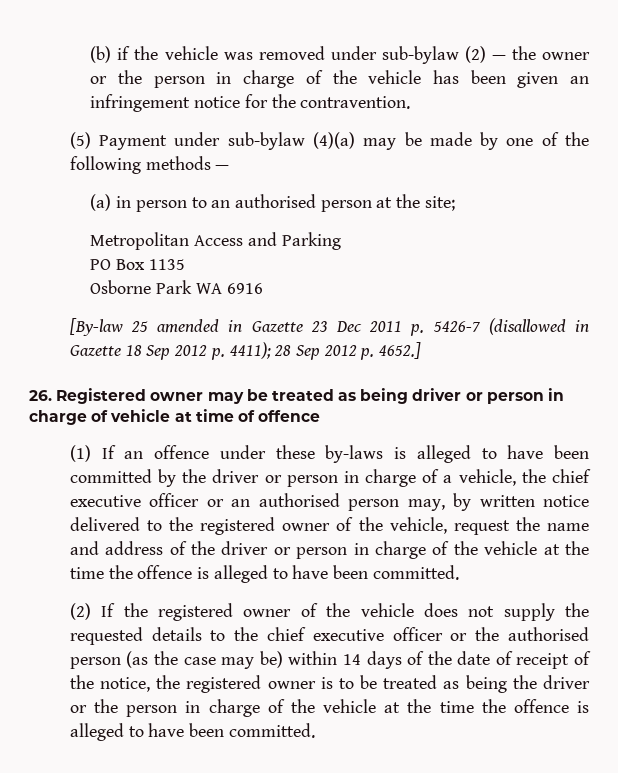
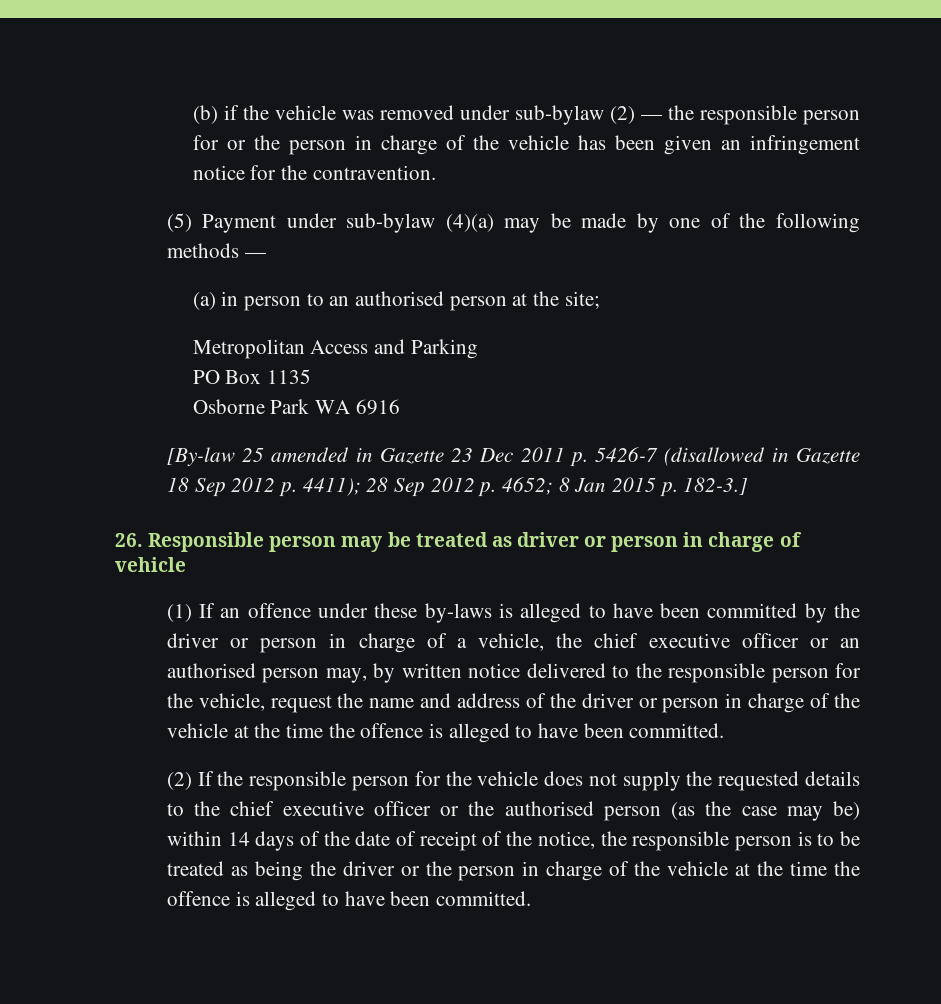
- (b) if the vehicle was removed under sub-bylaw (2) — the owner or the person in charge of the vehicle has been given an infringement notice for the contravention.
+ (b) if the vehicle was removed under sub-bylaw (2) — the responsible person for or the person in charge of the vehicle has been given an infringement notice for the contravention.
- [By-law 25 amended in Gazette 23 Dec 2011 p. 5426-7 (disallowed in Gazette 18 Sep 2012 p. 4411); 28 Sep 2012 p. 4652.]
+ [By-law 25 amended in Gazette 23 Dec 2011 p. 5426-7 (disallowed in Gazette 18 Sep 2012 p. 4411); 28 Sep 2012 p. 4652; 8 Jan 2015 p. 182-3.]
- 26. Registered owner may be treated as being driver or person in charge of vehicle at time of offence
+ 26. Responsible person may be treated as driver or person in charge of vehicle
- (1) If an offence under these by-laws is alleged to have been committed by the driver or person in charge of a vehicle, the chief executive officer or an authorised person may, by written notice delivered to the registered owner of the vehicle, request the name and address of the driver or person in charge of the vehicle at the time the offence is alleged to have been committed.
+ (1) If an offence under these by-laws is alleged to have been committed by the driver or person in charge of a vehicle, the chief executive officer or an authorised person may, by written notice delivered to the responsible person for the vehicle, request the name and address of the driver or person in charge of the vehicle at the time the offence is alleged to have been committed.
- (2) If the registered owner of the vehicle does not supply the requested details to the chief executive officer or the authorised person (as the case may be) within 14 days of the date of receipt of the notice, the registered owner is to be treated as being the driver or the person in charge of the vehicle at the time the offence is alleged to have been committed.
+ (2) If the responsible person for the vehicle does not supply the requested details to the chief executive officer or the authorised person (as the case may be) within 14 days of the date of receipt of the notice, the responsible person is to be treated as being the driver or the person in charge of the vehicle at the time the offence is alleged to have been committed.

